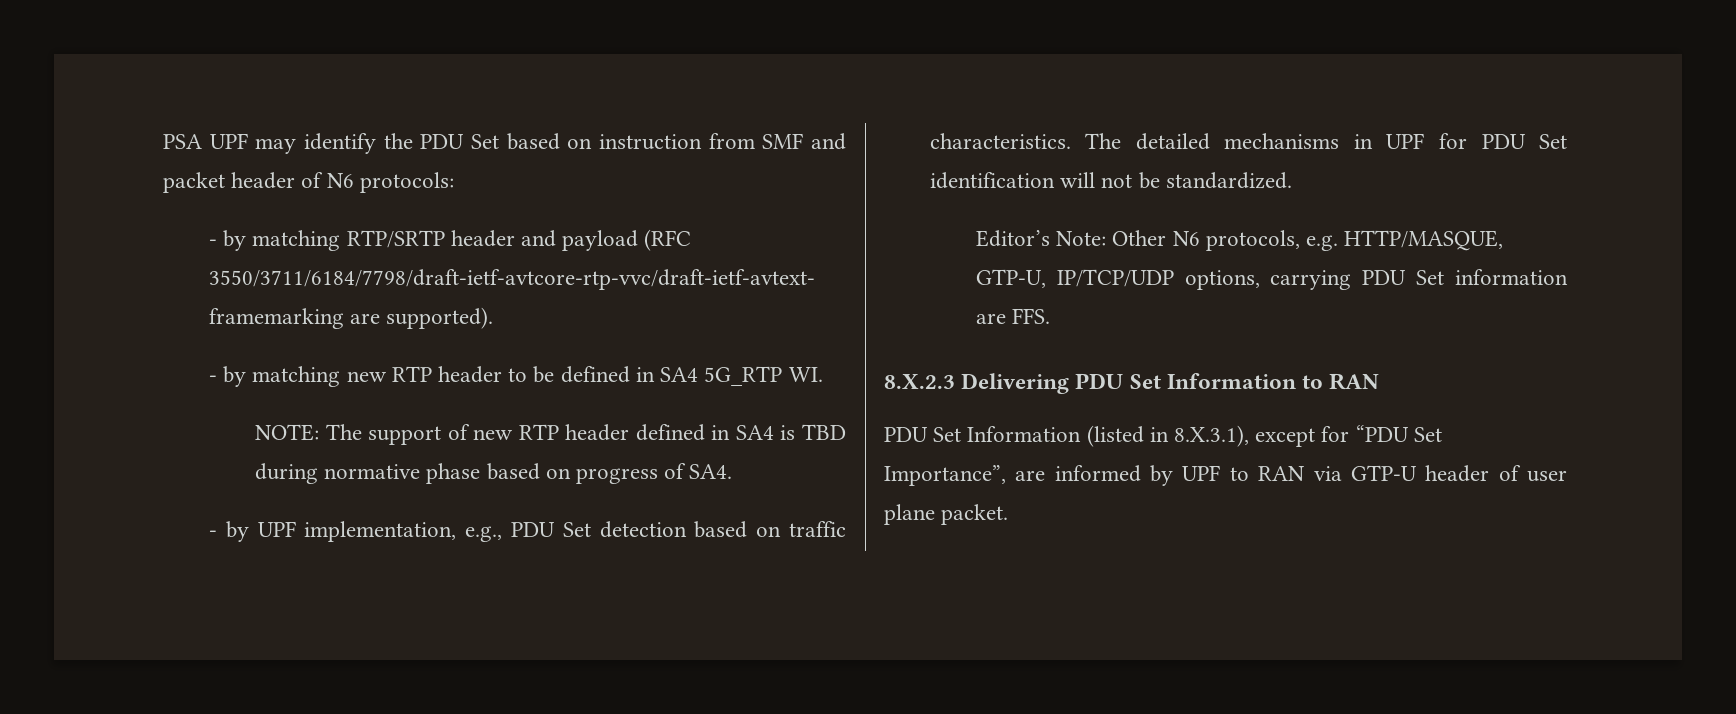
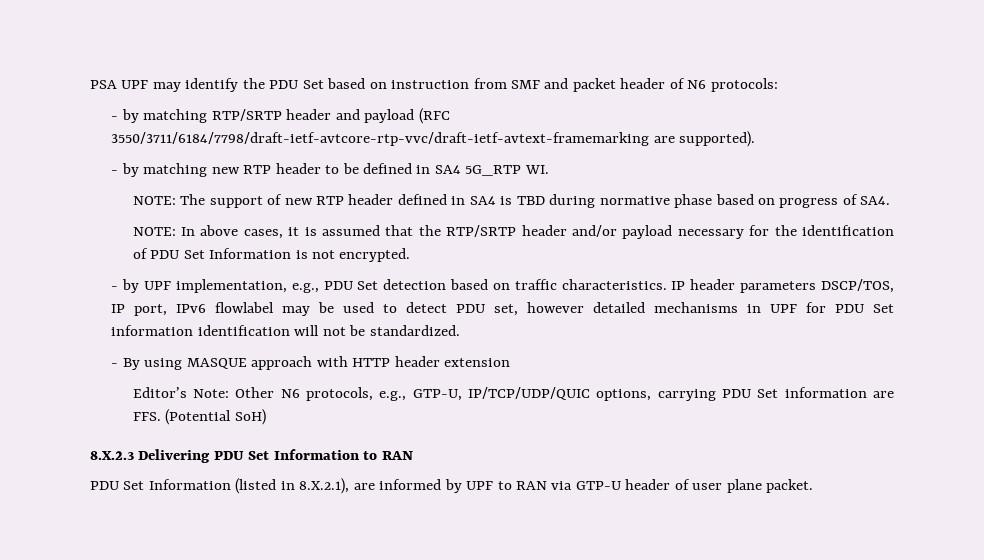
+ NOTE: In above cases, it is assumed that the RTP/SRTP header and/or payload necessary for the identification of PDU Set Information is not encrypted.
- The detailed mechanisms in UPF for PDU Set identification will not be standardized.
+ IP header parameters DSCP/TOS, IP port, IPv6 flowlabel may be used to detect PDU set, however detailed mechanisms in UPF for PDU Set information identification will not be standardized.
+ - By using MASQUE approach with HTTP header extension
- Editor’s Note: Other N6 protocols, e.g. HTTP/MASQUE, GTP-U, IP/TCP/UDP options, carrying PDU Set information are FFS.
+ Editor’s Note: Other N6 protocols, e.g., GTP-U, IP/TCP/UDP/QUIC options, carrying PDU Set information are FFS. (Potential SoH)
- PDU Set Information (listed in 8.X.3.1), except for “PDU Set Importance”, are informed by UPF to RAN via GTP-U header of user plane packet.
+ PDU Set Information (listed in 8.X.2.1), are informed by UPF to RAN via GTP-U header of user plane packet.

